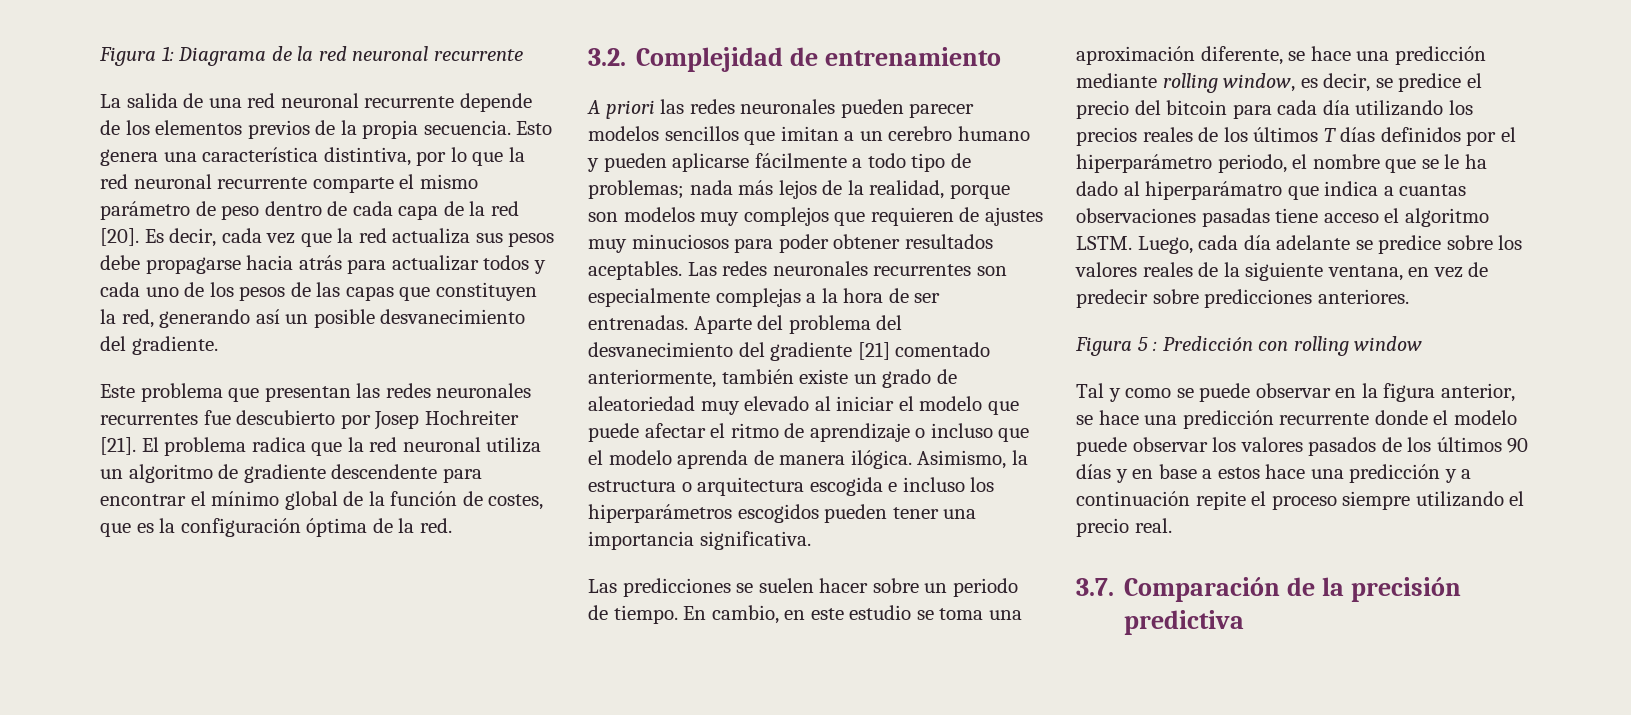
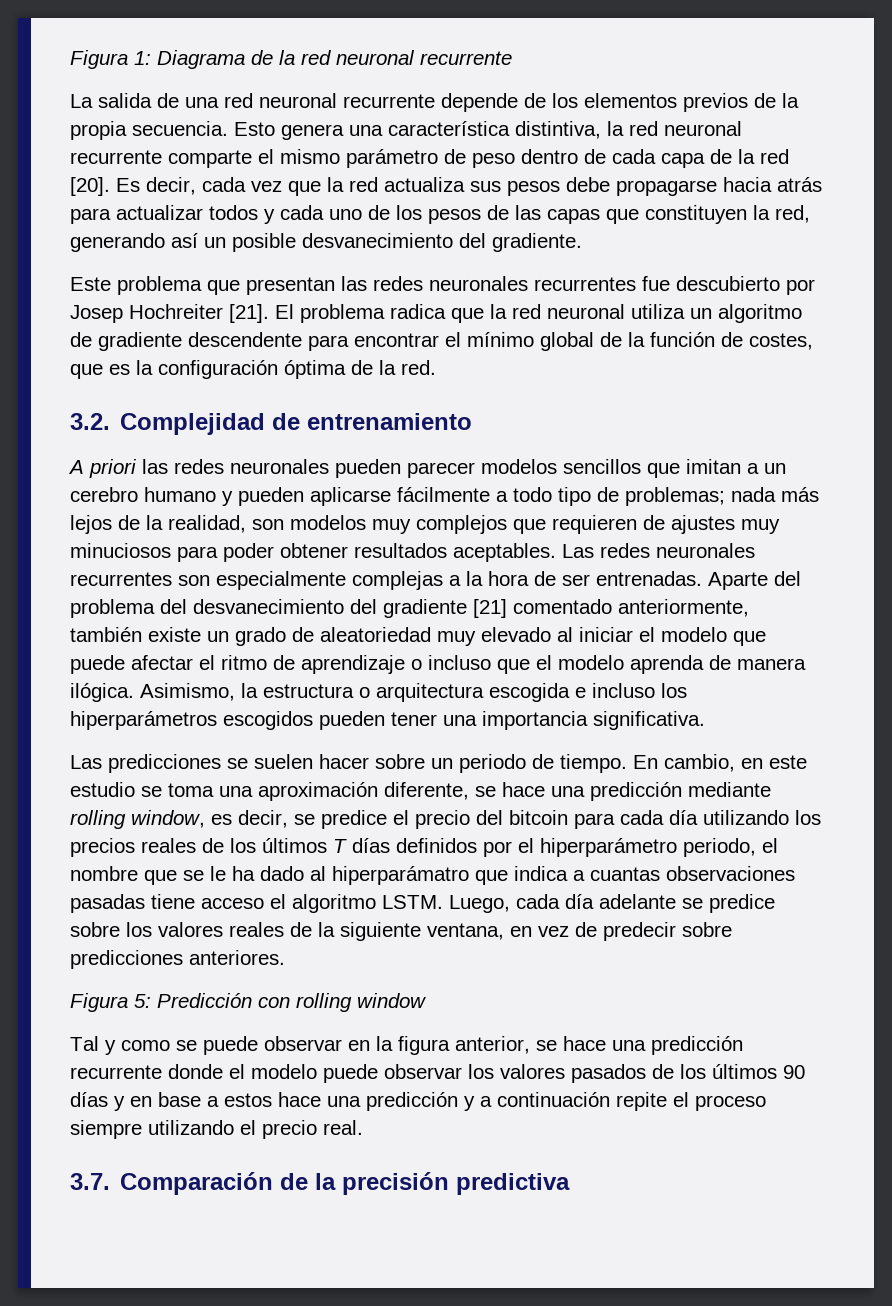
- Esto genera una característica distintiva, por lo que la red neuronal recurrente comparte el mismo parámetro de peso dentro de cada capa de la red [20].
+ Esto genera una característica distintiva, la red neuronal recurrente comparte el mismo parámetro de peso dentro de cada capa de la red [20].
- A priori las redes neuronales pueden parecer modelos sencillos que imitan a un cerebro humano y pueden aplicarse fácilmente a todo tipo de problemas; nada más lejos de la realidad, porque son modelos muy complejos que requieren de ajustes muy minuciosos para poder obtener resultados aceptables.
+ A priori las redes neuronales pueden parecer modelos sencillos que imitan a un cerebro humano y pueden aplicarse fácilmente a todo tipo de problemas; nada más lejos de la realidad, son modelos muy complejos que requieren de ajustes muy minuciosos para poder obtener resultados aceptables.
- Figura 5 : Predicción con rolling window
+ Figura 5: Predicción con rolling window

